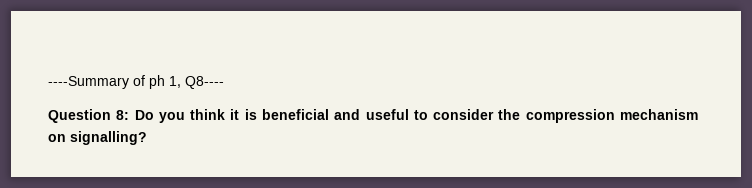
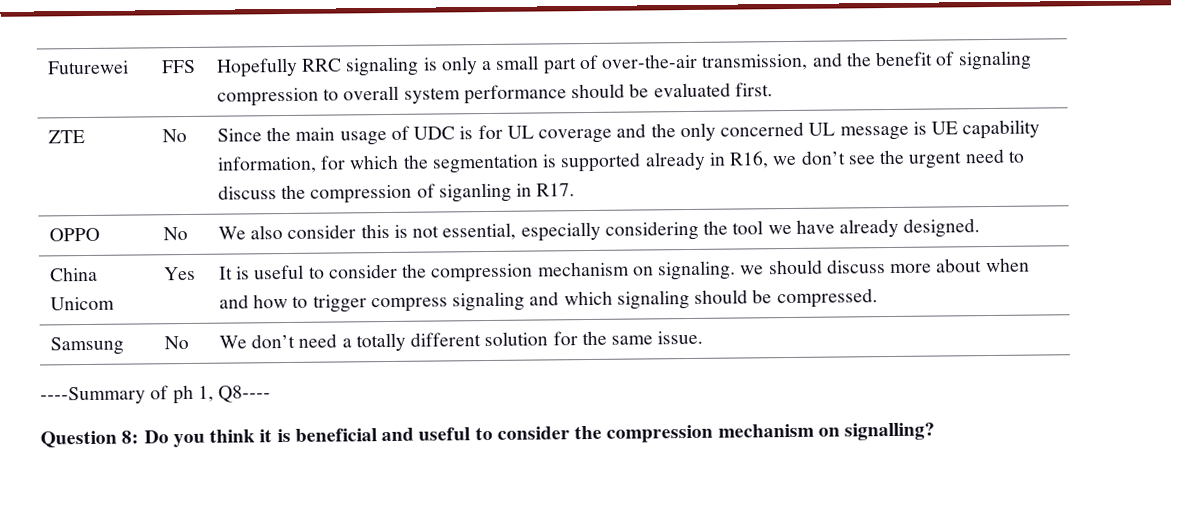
+ Futurewei | FFS | Hopefully RRC signaling is only a small part of over-the-air transmission, and the benefit of signaling compression to overall system performance should be evaluated first.
+ ZTE | No | Since the main usage of UDC is for UL coverage and the only concerned UL message is UE capability information, for which the segmentation is supported already in R16, we don’t see the urgent need to discuss the compression of siganling in R17.
+ OPPO | No | We also consider this is not essential, especially considering the tool we have already designed.
+ China Unicom | Yes | It is useful to consider the compression mechanism on signaling. we should discuss more about when and how to trigger compress signaling and which signaling should be compressed.
+ Samsung | No | We don’t need a totally different solution for the same issue.

